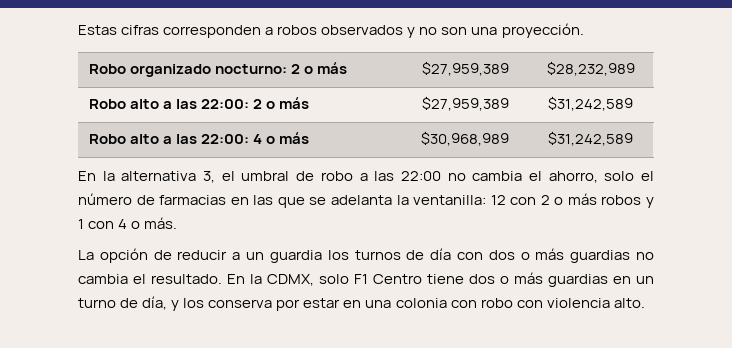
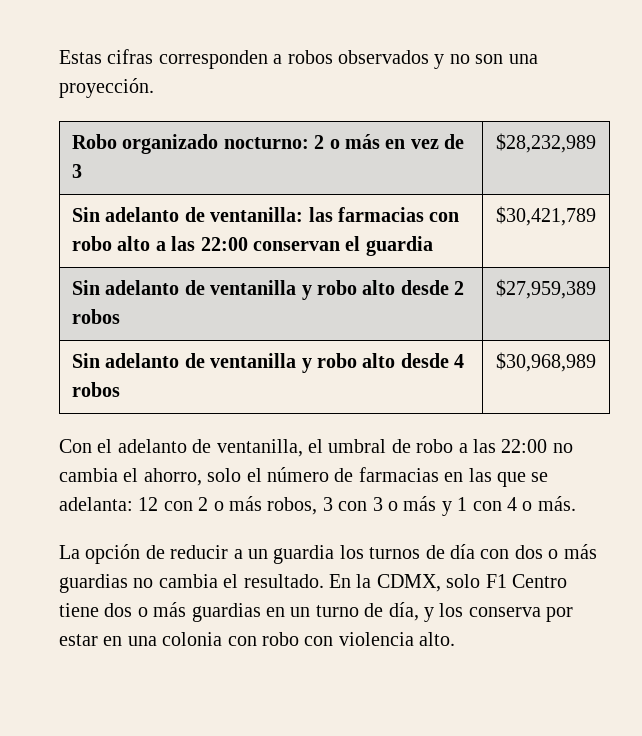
- Robo organizado nocturno: 2 o más | $27,959,389 | $28,232,989
- Robo alto a las 22:00: 2 o más | $27,959,389 | $31,242,589
- Robo alto a las 22:00: 4 o más | $30,968,989 | $31,242,589
- En la alternativa 3, el umbral de robo a las 22:00 no cambia el ahorro, solo el número de farmacias en las que se adelanta la ventanilla: 12 con 2 o más robos y 1 con 4 o más.
+ Robo organizado nocturno: 2 o más en vez de 3 | $28,232,989
+ Sin adelanto de ventanilla: las farmacias con robo alto a las 22:00 conservan el guardia | $30,421,789
+ Sin adelanto de ventanilla y robo alto desde 2 robos | $27,959,389
+ Sin adelanto de ventanilla y robo alto desde 4 robos | $30,968,989
+ Con el adelanto de ventanilla, el umbral de robo a las 22:00 no cambia el ahorro, solo el número de farmacias en las que se adelanta: 12 con 2 o más robos, 3 con 3 o más y 1 con 4 o más.

